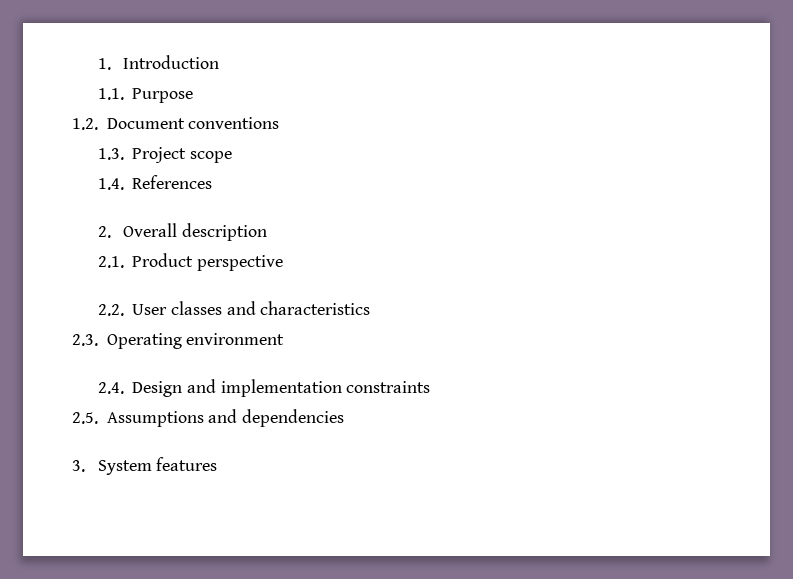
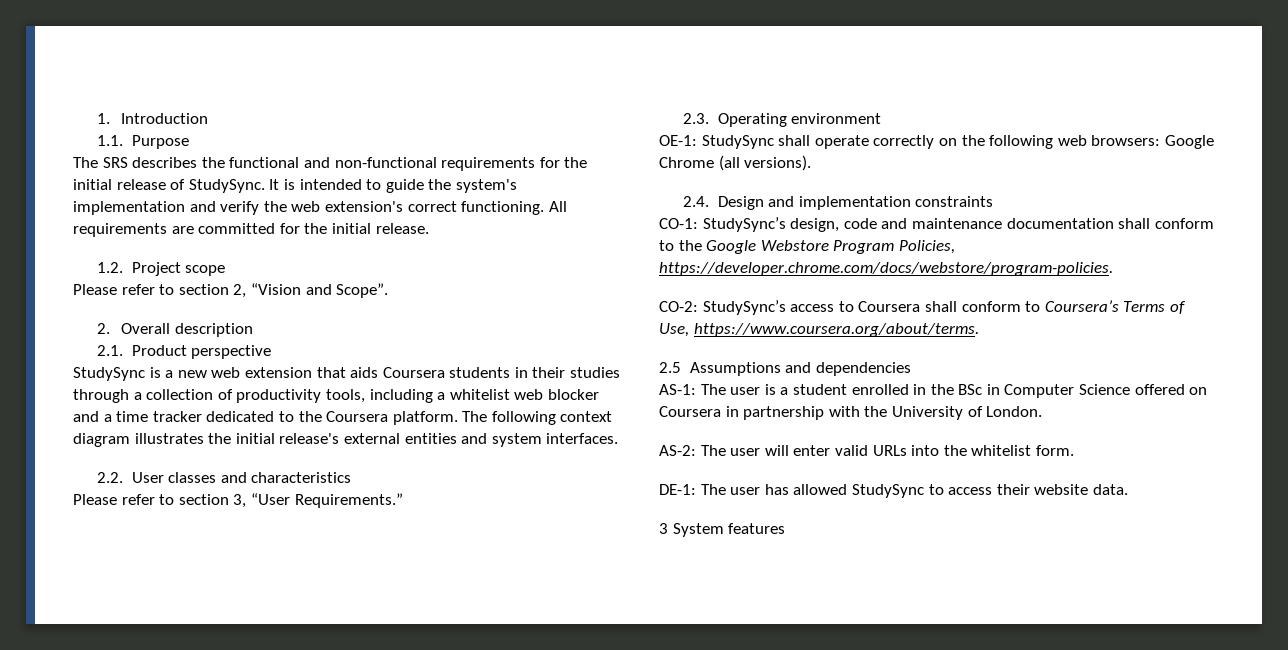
- 1.2. Document conventions
- 1.3. Project scope
- 1.4. References
+ The SRS describes the functional and non-functional requirements for the initial release of StudySync. It is intended to guide the system's implementation and verify the web extension's correct functioning. All requirements are committed for the initial release.
+ 1.2. Project scope
+ Please refer to section 2, “Vision and Scope”.
+ StudySync is a new web extension that aids Coursera students in their studies through a collection of productivity tools, including a whitelist web blocker and a time tracker dedicated to the Coursera platform. The following context diagram illustrates the initial release's external entities and system interfaces.
+ Please refer to section 3, “User Requirements.”
  2.3. Operating environment
+ OE-1: StudySync shall operate correctly on the following web browsers: Google Chrome (all versions).
- 2.5. Assumptions and dependencies
- 3. System features
+ CO-1: StudySync’s design, code and maintenance documentation shall conform to the Google Webstore Program Policies, https://developer.chrome.com/docs/webstore/program-policies.
+ CO-2: StudySync’s access to Coursera shall conform to Coursera’s Terms of Use, https://www.coursera.org/about/terms.
+ 2.5 Assumptions and dependencies
+ AS-1: The user is a student enrolled in the BSc in Computer Science offered on Coursera in partnership with the University of London.
+ AS-2: The user will enter valid URLs into the whitelist form.
+ DE-1: The user has allowed StudySync to access their website data.
+ 3 System features

